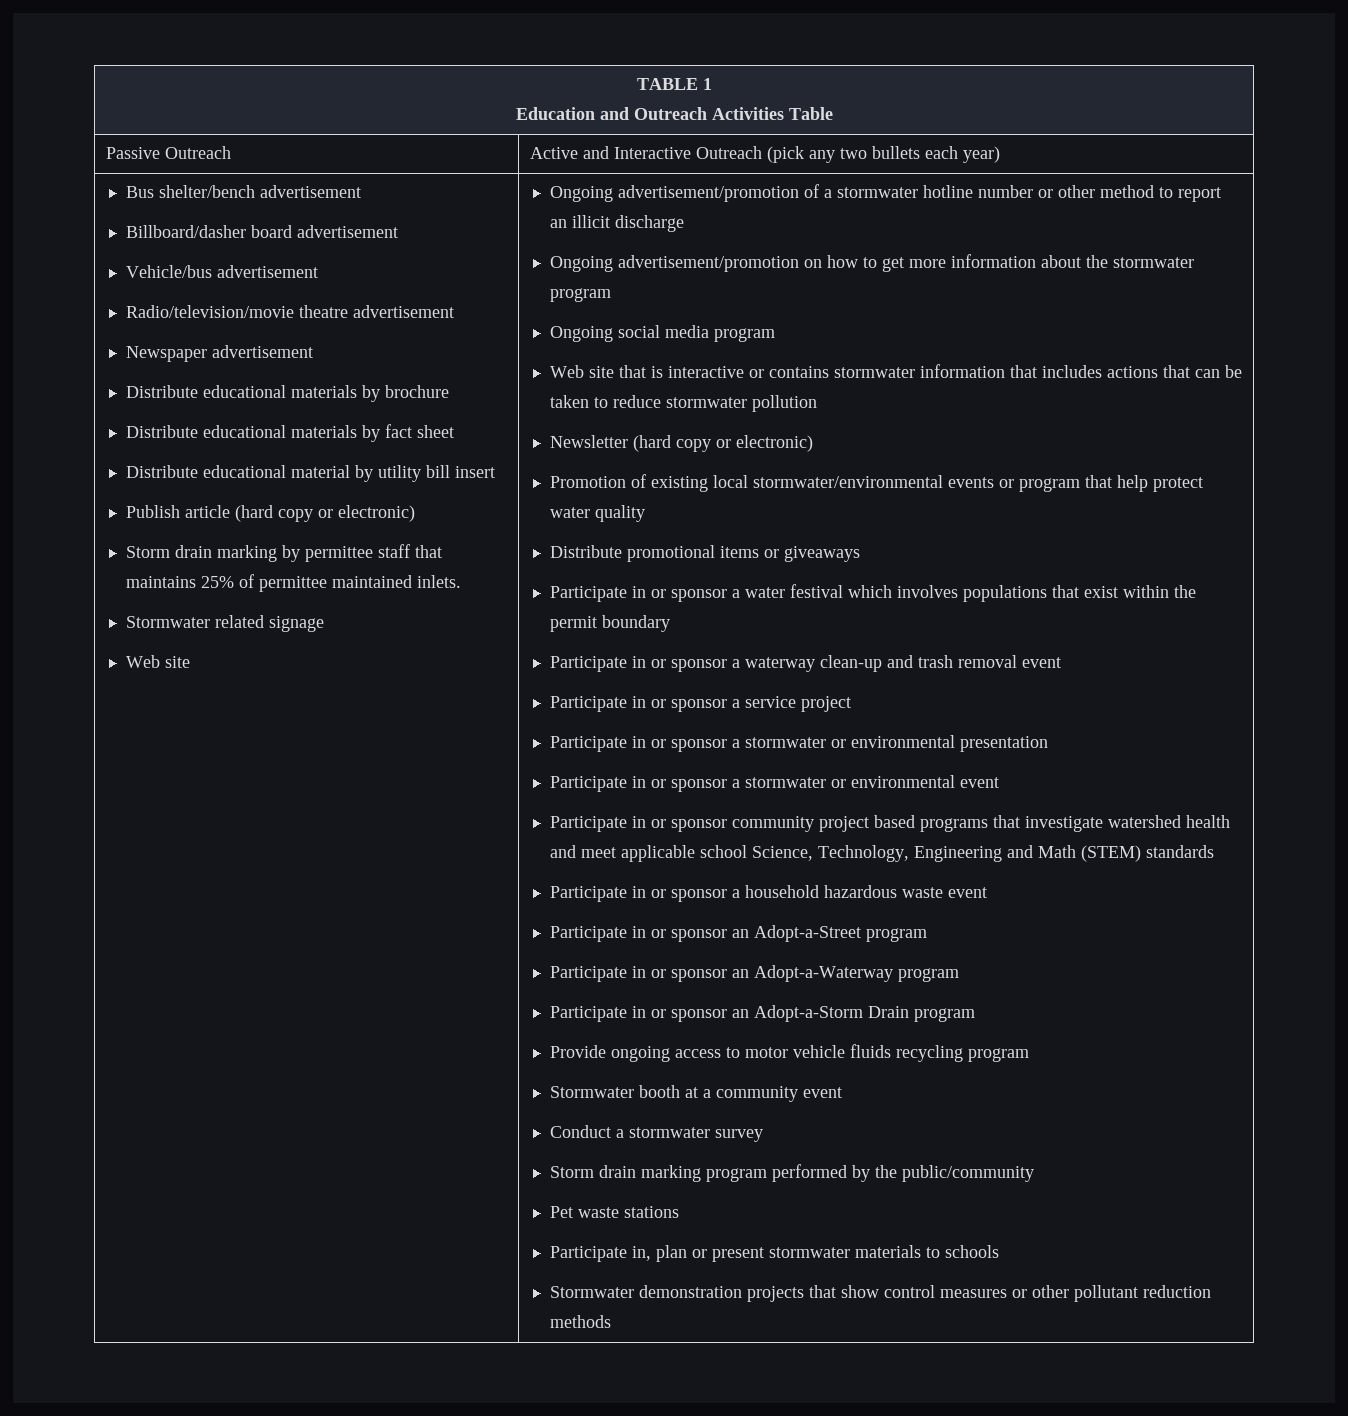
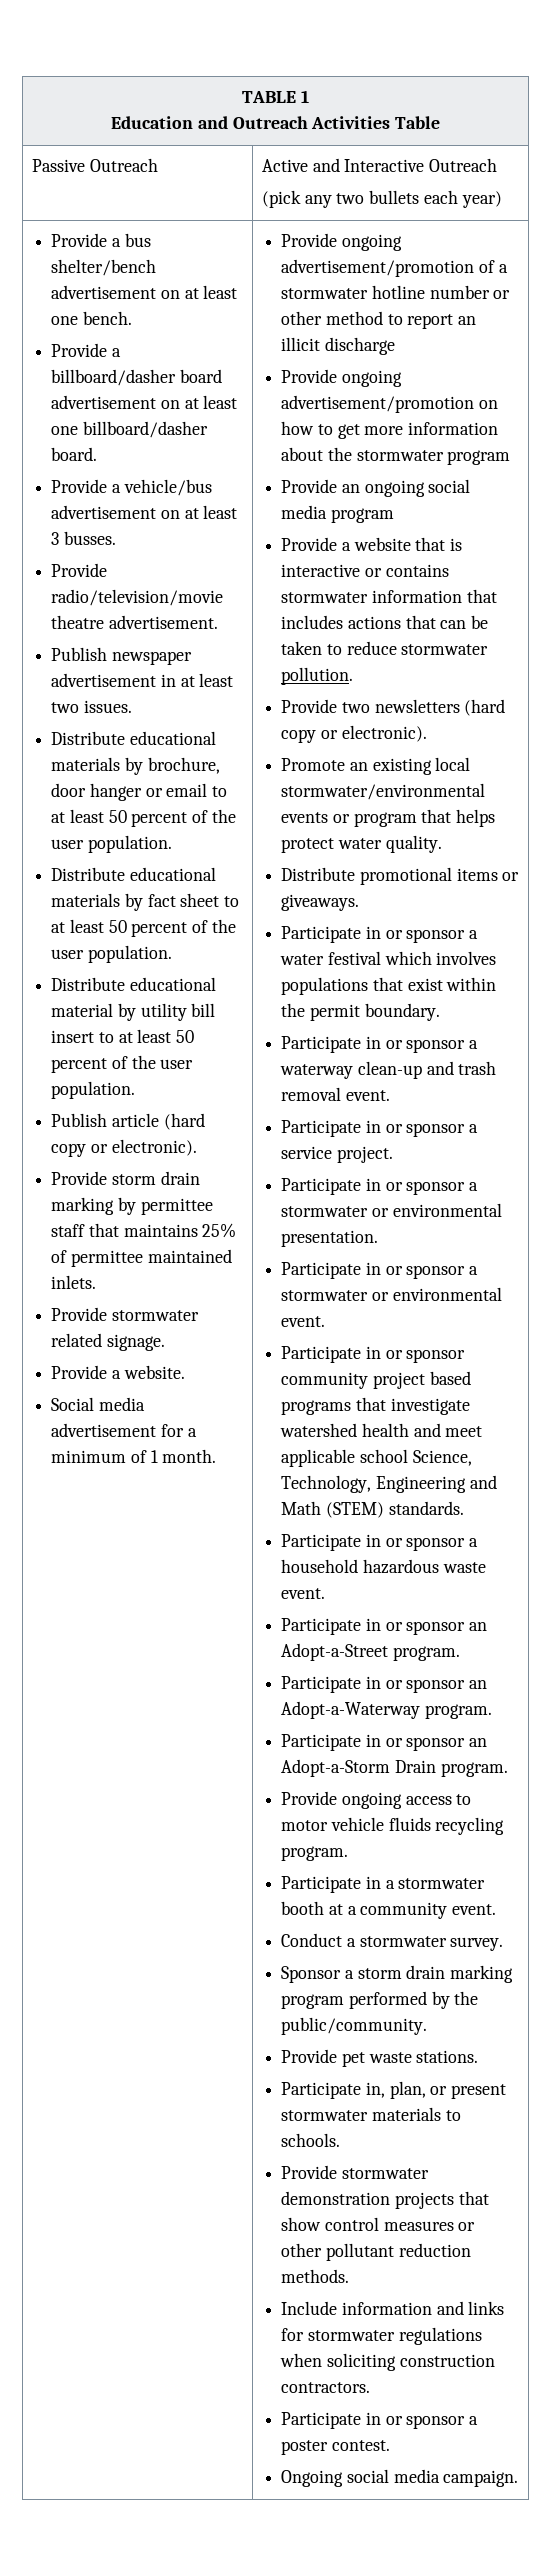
- Passive Outreach | Active and Interactive Outreach (pick any two bullets each year)
+ Passive Outreach | Active and Interactive Outreach
+ (pick any two bullets each year)
- Bus shelter/bench advertisement
- Billboard/dasher board advertisement
- Vehicle/bus advertisement
- Radio/television/movie theatre advertisement
- Newspaper advertisement
- Distribute educational materials by brochure
+ Provide a bus shelter/bench advertisement on at least one bench.
+ Provide a billboard/dasher board advertisement on at least one billboard/dasher board.
+ Provide a vehicle/bus advertisement on at least 3 busses.
+ Provide radio/television/movie theatre advertisement.
+ Publish newspaper advertisement in at least two issues.
+ Distribute educational materials by brochure, door hanger or email to at least 50 percent of the user population.
- Distribute educational materials by fact sheet
+ Distribute educational materials by fact sheet to at least 50 percent of the user population.
- Distribute educational material by utility bill insert
+ Distribute educational material by utility bill insert to at least 50 percent of the user population.
- Publish article (hard copy or electronic)
- Storm drain marking by permittee staff that maintains 25% of permittee maintained inlets.
+ Publish article (hard copy or electronic).
+ Provide storm drain marking by permittee staff that maintains 25% of permittee maintained inlets.
- Stormwater related signage
- Web site | Ongoing advertisement/promotion of a stormwater hotline number or other method to report an illicit discharge
+ Provide stormwater related signage.
+ Provide a website.
+ Social media advertisement for a minimum of 1 month. | Provide ongoing advertisement/promotion of a stormwater hotline number or other method to report an illicit discharge
- Ongoing advertisement/promotion on how to get more information about the stormwater program
+ Provide ongoing advertisement/promotion on how to get more information about the stormwater program
- Ongoing social media program
+ Provide an ongoing social media program
- Web site that is interactive or contains stormwater information that includes actions that can be taken to reduce stormwater pollution
- Newsletter (hard copy or electronic)
- Promotion of existing local stormwater/environmental events or program that help protect water quality
+ Provide a website that is interactive or contains stormwater information that includes actions that can be taken to reduce stormwater pollution.
+ Provide two newsletters (hard copy or electronic).
+ Promote an existing local stormwater/environmental events or program that helps protect water quality.
- Distribute promotional items or giveaways
+ Distribute promotional items or giveaways.
- Participate in or sponsor a water festival which involves populations that exist within the permit boundary
+ Participate in or sponsor a water festival which involves populations that exist within the permit boundary.
- Participate in or sponsor a waterway clean-up and trash removal event
+ Participate in or sponsor a waterway clean-up and trash removal event.
- Participate in or sponsor a service project
- Participate in or sponsor a stormwater or environmental presentation
- Participate in or sponsor a stormwater or environmental event
+ Participate in or sponsor a service project.
+ Participate in or sponsor a stormwater or environmental presentation.
+ Participate in or sponsor a stormwater or environmental event.
- Participate in or sponsor community project based programs that investigate watershed health and meet applicable school Science, Technology, Engineering and Math (STEM) standards
+ Participate in or sponsor community project based programs that investigate watershed health and meet applicable school Science, Technology, Engineering and Math (STEM) standards.
- Participate in or sponsor a household hazardous waste event
+ Participate in or sponsor a household hazardous waste event.
- Participate in or sponsor an Adopt-a-Street program
+ Participate in or sponsor an Adopt-a-Street program.
- Participate in or sponsor an Adopt-a-Waterway program
+ Participate in or sponsor an Adopt-a-Waterway program.
- Participate in or sponsor an Adopt-a-Storm Drain program
+ Participate in or sponsor an Adopt-a-Storm Drain program.
- Provide ongoing access to motor vehicle fluids recycling program
- Stormwater booth at a community event
+ Provide ongoing access to motor vehicle fluids recycling program.
+ Participate in a stormwater booth at a community event.
- Conduct a stormwater survey
- Storm drain marking program performed by the public/community
- Pet waste stations
+ Conduct a stormwater survey.
+ Sponsor a storm drain marking program performed by the public/community.
+ Provide pet waste stations.
- Participate in, plan or present stormwater materials to schools
- Stormwater demonstration projects that show control measures or other pollutant reduction methods
+ Participate in, plan, or present stormwater materials to schools.
+ Provide stormwater demonstration projects that show control measures or other pollutant reduction methods.
+ Include information and links for stormwater regulations when soliciting construction contractors.
+ Participate in or sponsor a poster contest.
+ Ongoing social media campaign.

